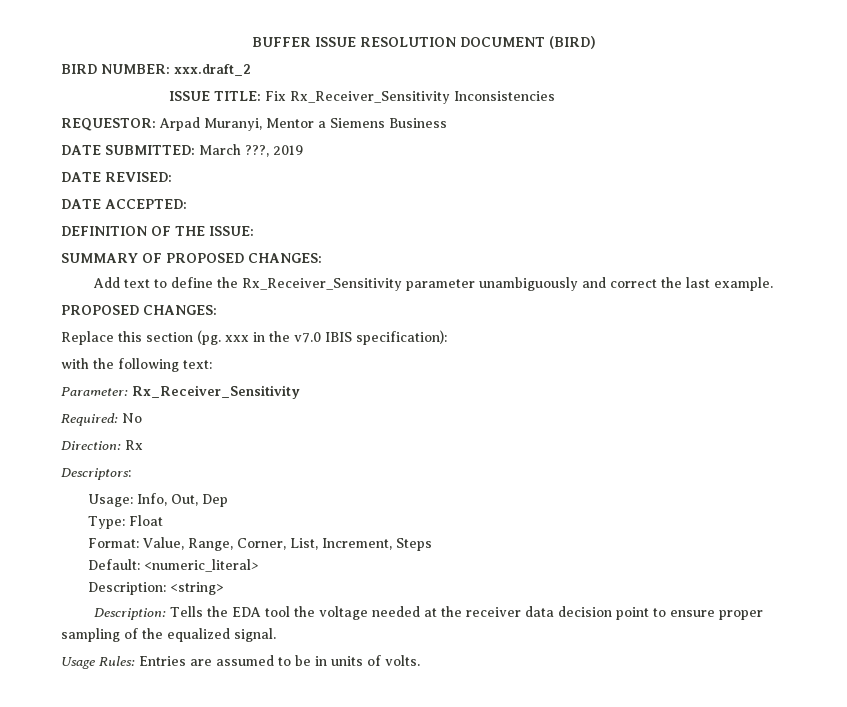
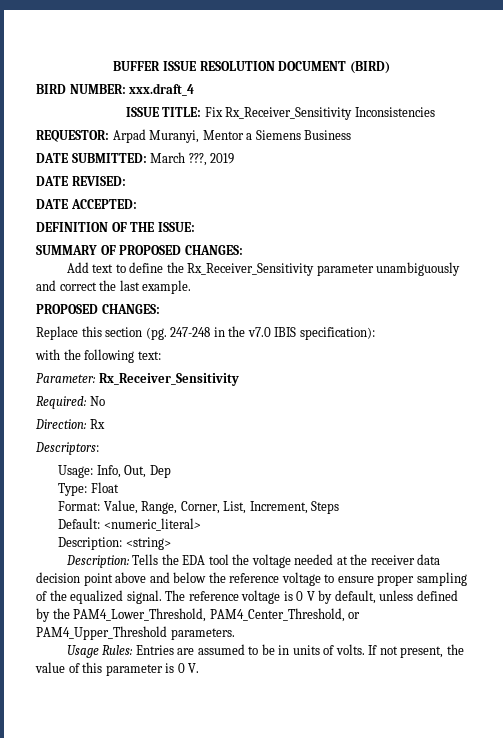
- BIRD NUMBER: xxx.draft_2
+ BIRD NUMBER: xxx.draft_4
- Replace this section (pg. xxx in the v7.0 IBIS specification):
+ Replace this section (pg. 247-248 in the v7.0 IBIS specification):
- Description: Tells the EDA tool the voltage needed at the receiver data decision point to ensure proper sampling of the equalized signal.
+ Description: Tells the EDA tool the voltage needed at the receiver data decision point above and below the reference voltage to ensure proper sampling of the equalized signal. The reference voltage is 0 V by default, unless defined by the PAM4_Lower_Threshold, PAM4_Center_Threshold, or PAM4_Upper_Threshold parameters.
+ If not present, the value of this parameter is 0 V.

